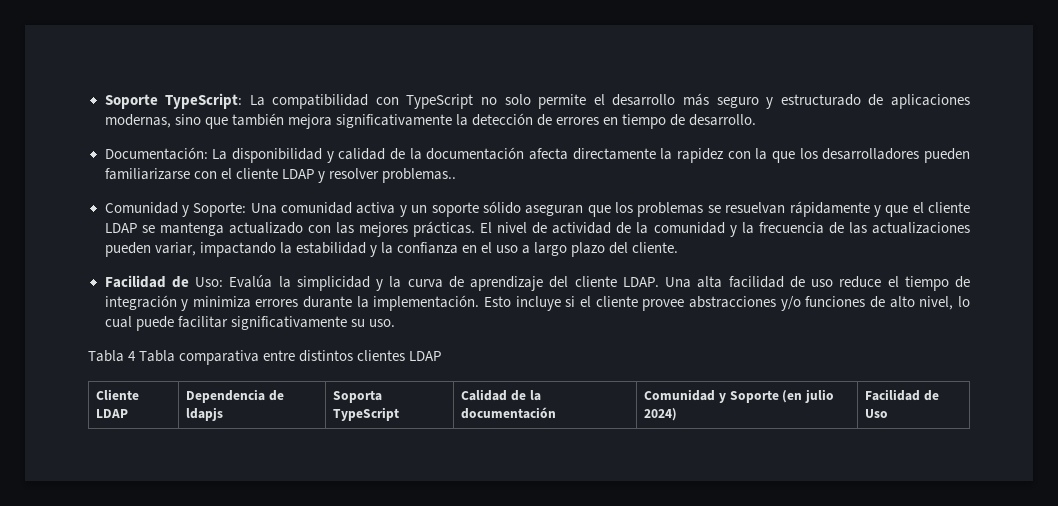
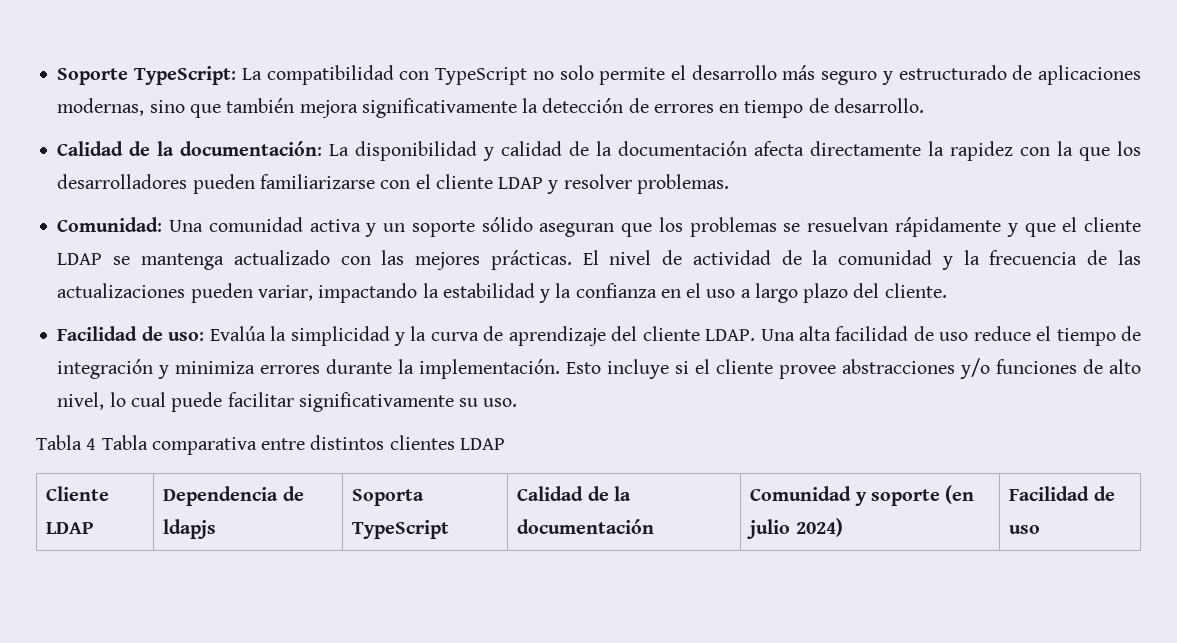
- Documentación: La disponibilidad y calidad de la documentación afecta directamente la rapidez con la que los desarrolladores pueden familiarizarse con el cliente LDAP y resolver problemas..
- Comunidad y Soporte: Una comunidad activa y un soporte sólido aseguran que los problemas se resuelvan rápidamente y que el cliente LDAP se mantenga actualizado con las mejores prácticas.
+ Calidad de la documentación: La disponibilidad y calidad de la documentación afecta directamente la rapidez con la que los desarrolladores pueden familiarizarse con el cliente LDAP y resolver problemas.
+ Comunidad: Una comunidad activa y un soporte sólido aseguran que los problemas se resuelvan rápidamente y que el cliente LDAP se mantenga actualizado con las mejores prácticas.
- Facilidad de Uso: Evalúa la simplicidad y la curva de aprendizaje del cliente LDAP.
+ Facilidad de uso: Evalúa la simplicidad y la curva de aprendizaje del cliente LDAP.
- Cliente LDAP | Dependencia de ldapjs | Soporta TypeScript | Calidad de la documentación | Comunidad y Soporte (en julio 2024) | Facilidad de Uso
+ Cliente LDAP | Dependencia de ldapjs | Soporta TypeScript | Calidad de la documentación | Comunidad y soporte (en julio 2024) | Facilidad de uso

